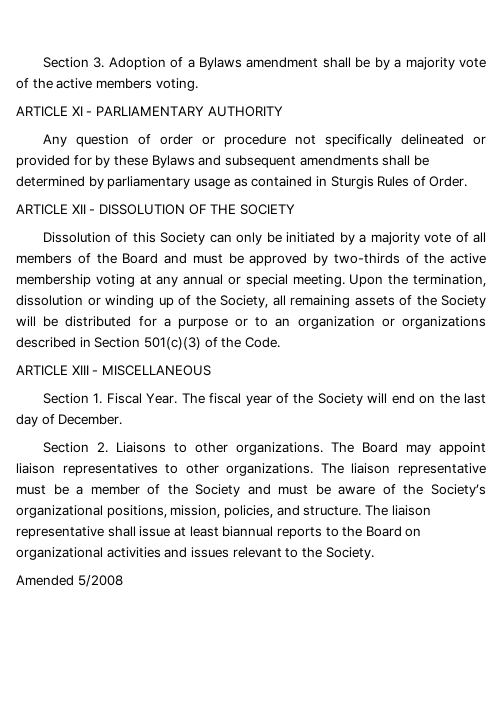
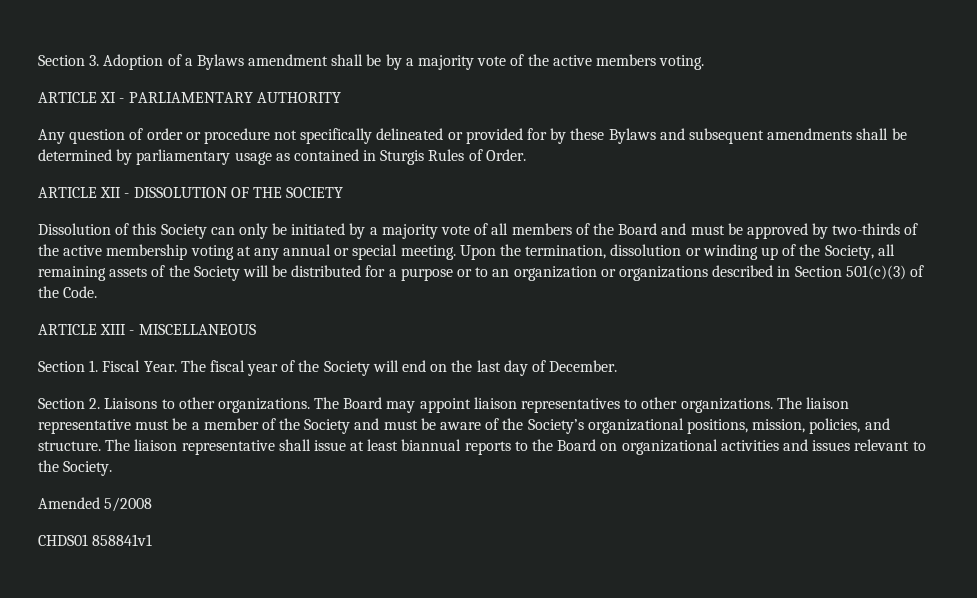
+ CHDS01 858841v1

